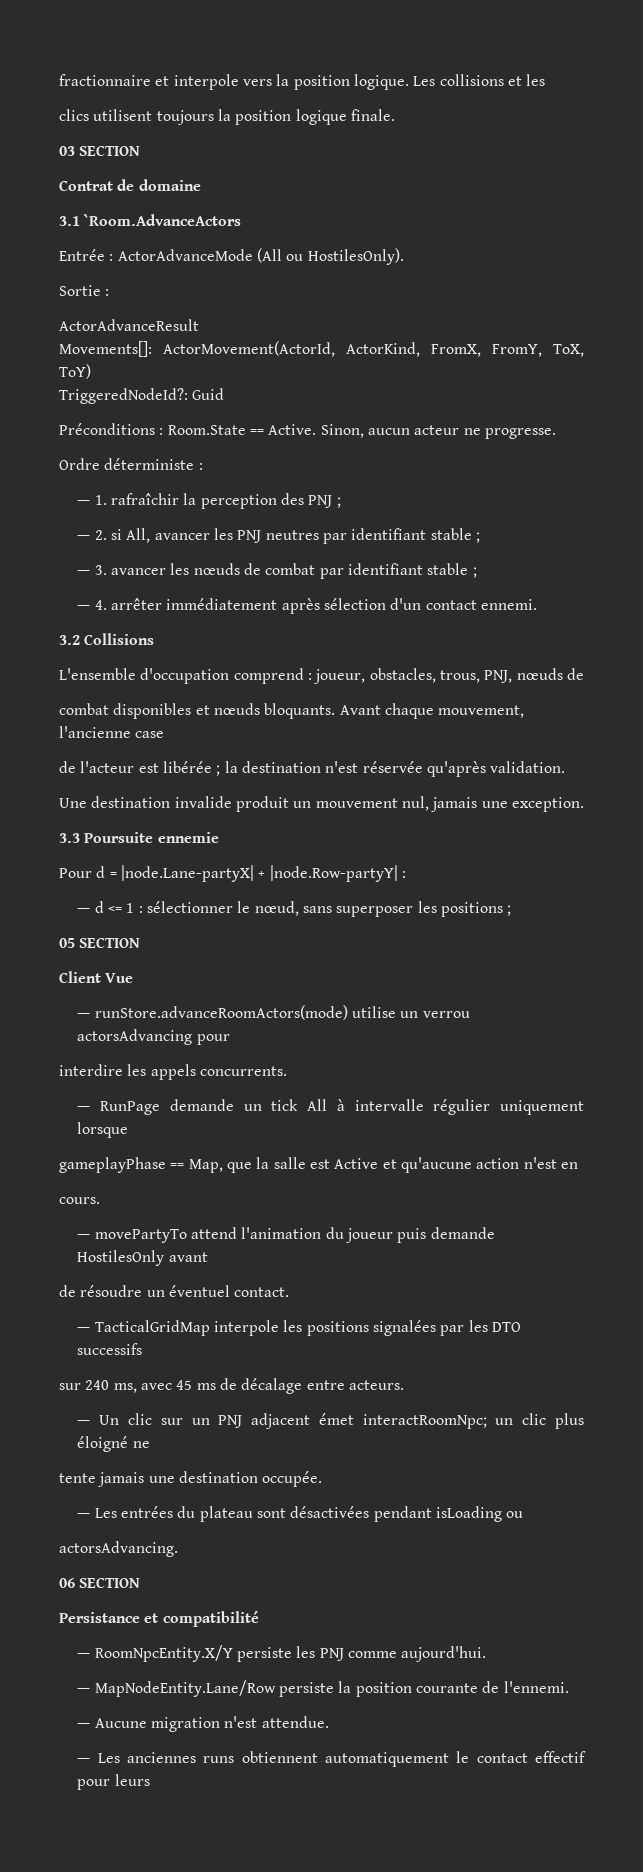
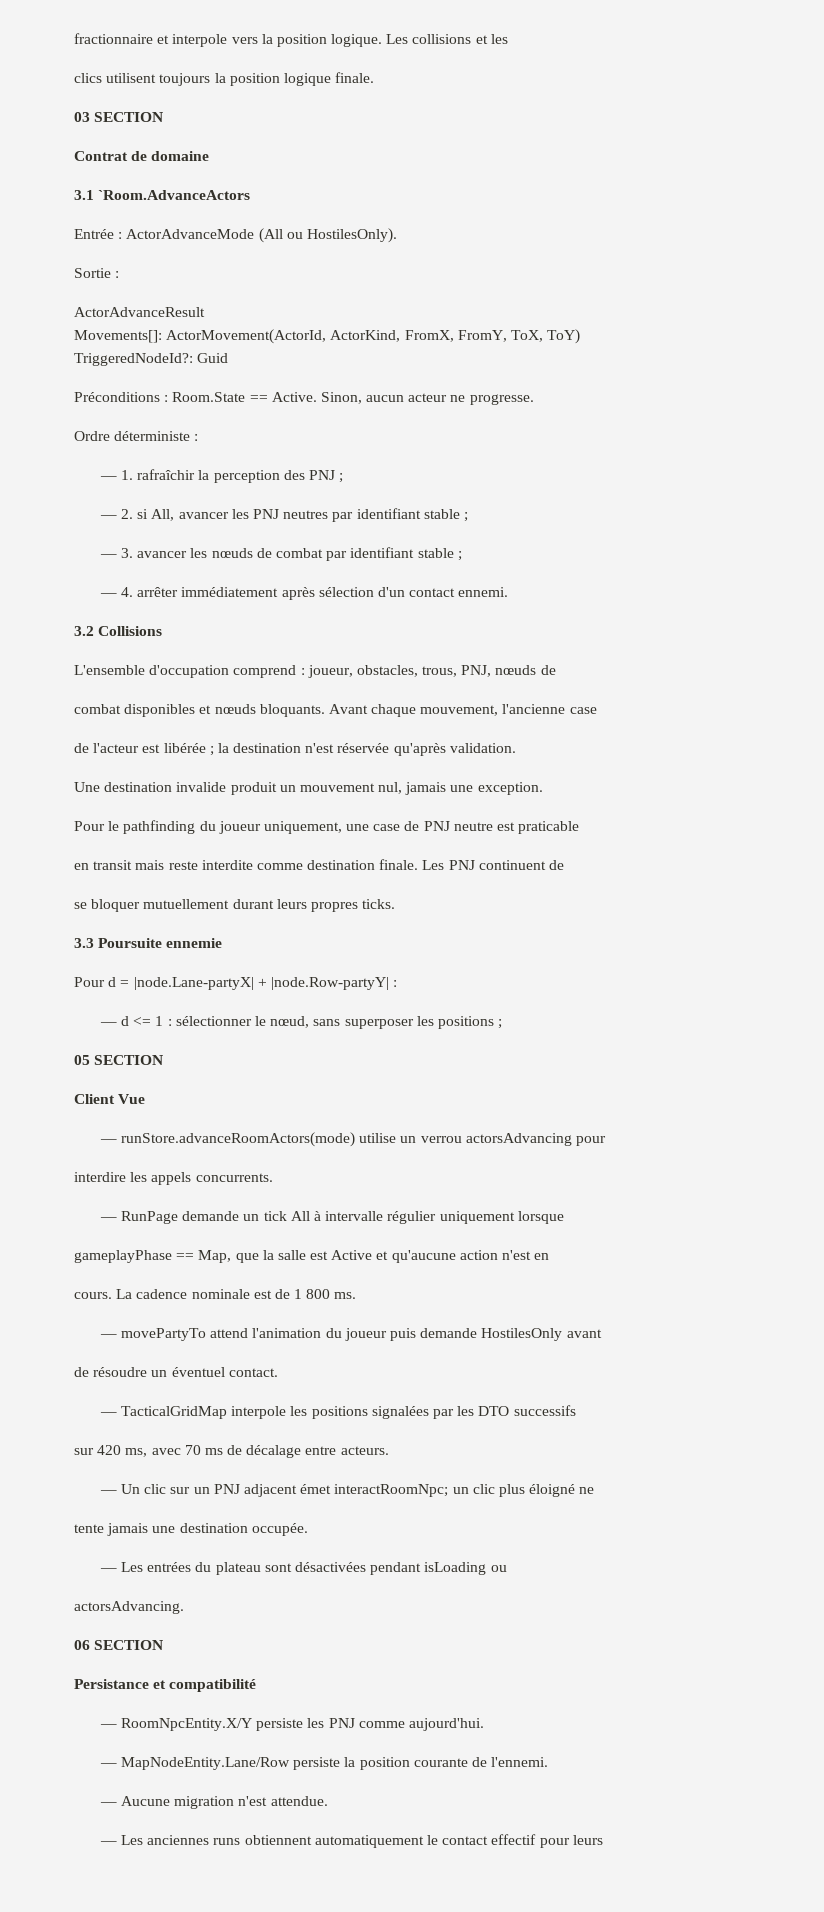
+ Pour le pathfinding du joueur uniquement, une case de PNJ neutre est praticable
+ en transit mais reste interdite comme destination finale. Les PNJ continuent de
+ se bloquer mutuellement durant leurs propres ticks.
+ La cadence nominale est de 1 800 ms.
- sur 240 ms, avec 45 ms de décalage entre acteurs.
+ sur 420 ms, avec 70 ms de décalage entre acteurs.

